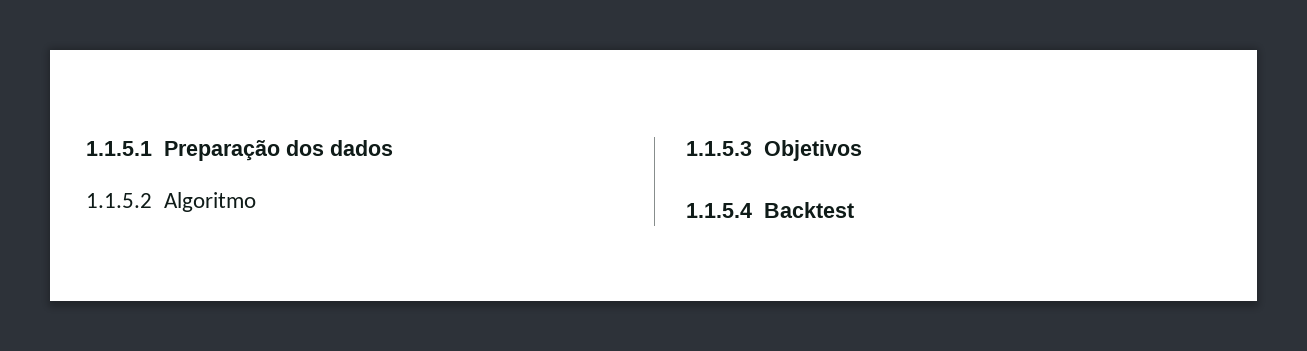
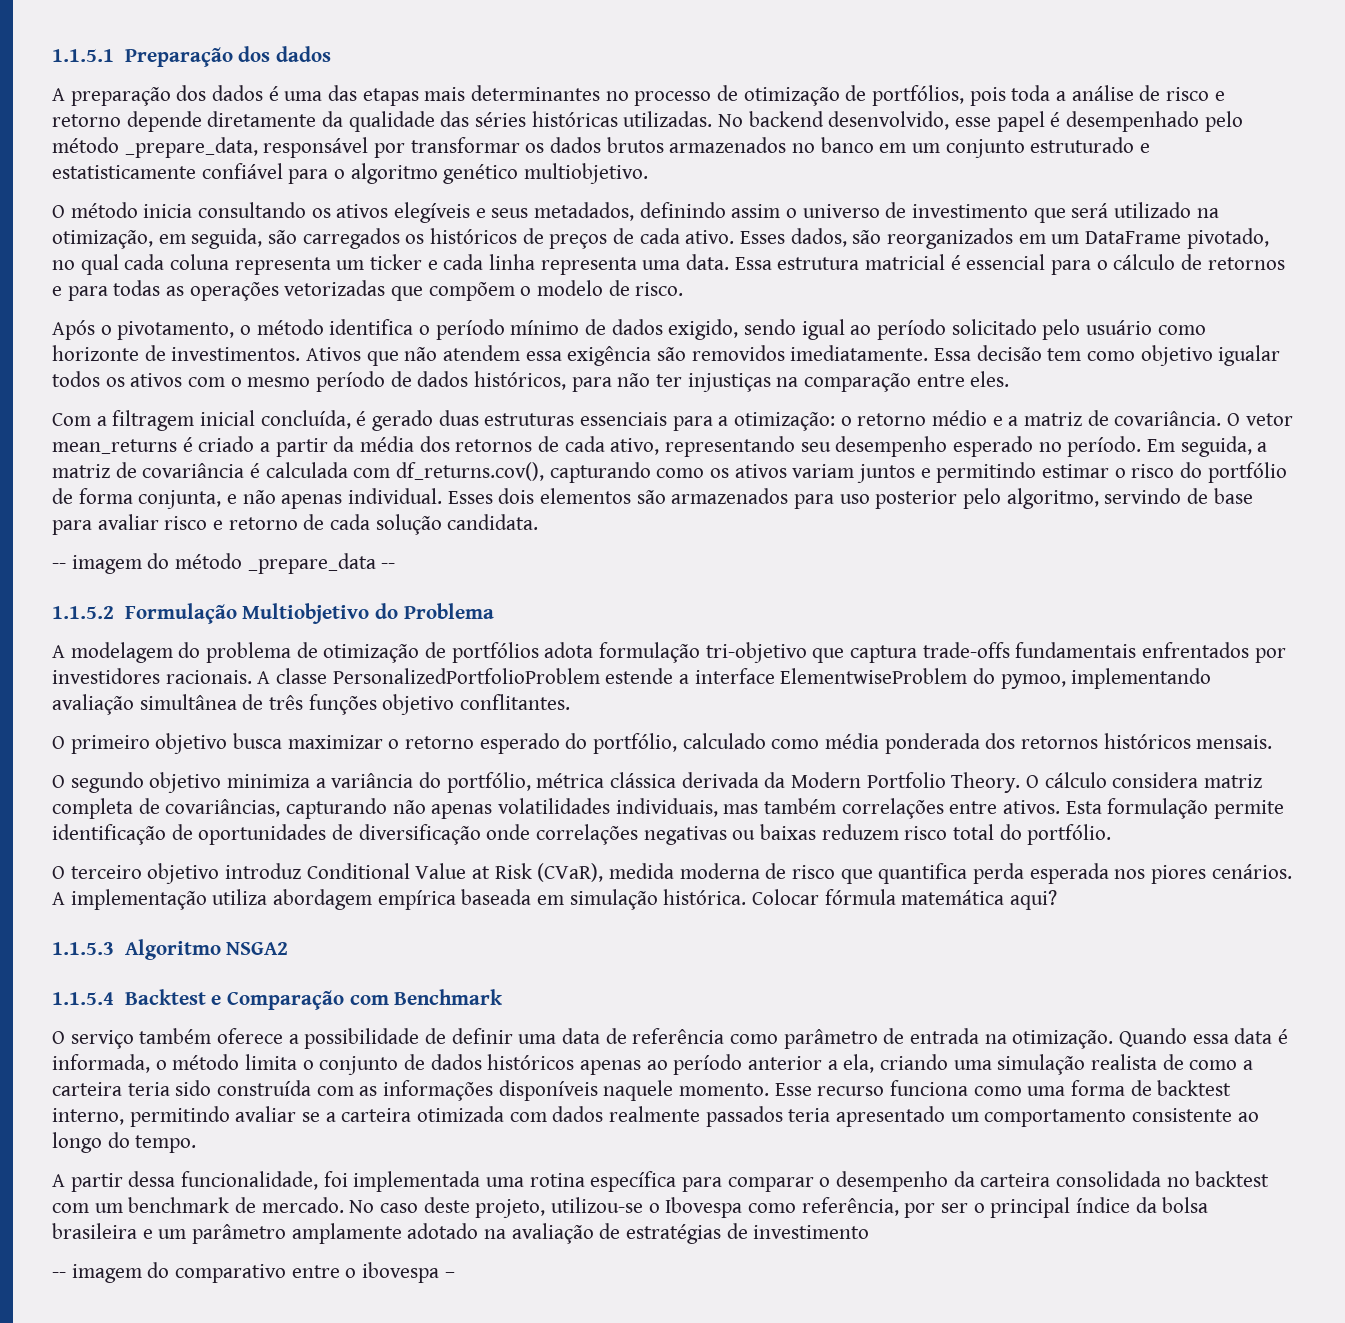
- 1.1.5.2 Algoritmo
- 1.1.5.3 Objetivos
+ A preparação dos dados é uma das etapas mais determinantes no processo de otimização de portfólios, pois toda a análise de risco e retorno depende diretamente da qualidade das séries históricas utilizadas. No backend desenvolvido, esse papel é desempenhado pelo método _prepare_data, responsável por transformar os dados brutos armazenados no banco em um conjunto estruturado e estatisticamente confiável para o algoritmo genético multiobjetivo.
+ O método inicia consultando os ativos elegíveis e seus metadados, definindo assim o universo de investimento que será utilizado na otimização, em seguida, são carregados os históricos de preços de cada ativo. Esses dados, são reorganizados em um DataFrame pivotado, no qual cada coluna representa um ticker e cada linha representa uma data. Essa estrutura matricial é essencial para o cálculo de retornos e para todas as operações vetorizadas que compõem o modelo de risco.
+ Após o pivotamento, o método identifica o período mínimo de dados exigido, sendo igual ao período solicitado pelo usuário como horizonte de investimentos. Ativos que não atendem essa exigência são removidos imediatamente. Essa decisão tem como objetivo igualar todos os ativos com o mesmo período de dados históricos, para não ter injustiças na comparação entre eles.
+ Com a filtragem inicial concluída, é gerado duas estruturas essenciais para a otimização: o retorno médio e a matriz de covariância. O vetor mean_returns é criado a partir da média dos retornos de cada ativo, representando seu desempenho esperado no período. Em seguida, a matriz de covariância é calculada com df_returns.cov(), capturando como os ativos variam juntos e permitindo estimar o risco do portfólio de forma conjunta, e não apenas individual. Esses dois elementos são armazenados para uso posterior pelo algoritmo, servindo de base para avaliar risco e retorno de cada solução candidata.
+ -- imagem do método _prepare_data --
+ 1.1.5.2 Formulação Multiobjetivo do Problema
+ A modelagem do problema de otimização de portfólios adota formulação tri-objetivo que captura trade-offs fundamentais enfrentados por investidores racionais. A classe PersonalizedPortfolioProblem estende a interface ElementwiseProblem do pymoo, implementando avaliação simultânea de três funções objetivo conflitantes.
+ O primeiro objetivo busca maximizar o retorno esperado do portfólio, calculado como média ponderada dos retornos históricos mensais.
+ O segundo objetivo minimiza a variância do portfólio, métrica clássica derivada da Modern Portfolio Theory. O cálculo considera matriz completa de covariâncias, capturando não apenas volatilidades individuais, mas também correlações entre ativos. Esta formulação permite identificação de oportunidades de diversificação onde correlações negativas ou baixas reduzem risco total do portfólio.
+ O terceiro objetivo introduz Conditional Value at Risk (CVaR), medida moderna de risco que quantifica perda esperada nos piores cenários. A implementação utiliza abordagem empírica baseada em simulação histórica. Colocar fórmula matemática aqui?
+ 1.1.5.3 Algoritmo NSGA2
- 1.1.5.4 Backtest
+ 1.1.5.4 Backtest e Comparação com Benchmark
+ O serviço também oferece a possibilidade de definir uma data de referência como parâmetro de entrada na otimização. Quando essa data é informada, o método limita o conjunto de dados históricos apenas ao período anterior a ela, criando uma simulação realista de como a carteira teria sido construída com as informações disponíveis naquele momento. Esse recurso funciona como uma forma de backtest interno, permitindo avaliar se a carteira otimizada com dados realmente passados teria apresentado um comportamento consistente ao longo do tempo.
+ A partir dessa funcionalidade, foi implementada uma rotina específica para comparar o desempenho da carteira consolidada no backtest com um benchmark de mercado. No caso deste projeto, utilizou-se o Ibovespa como referência, por ser o principal índice da bolsa brasileira e um parâmetro amplamente adotado na avaliação de estratégias de investimento
+ -- imagem do comparativo entre o ibovespa –

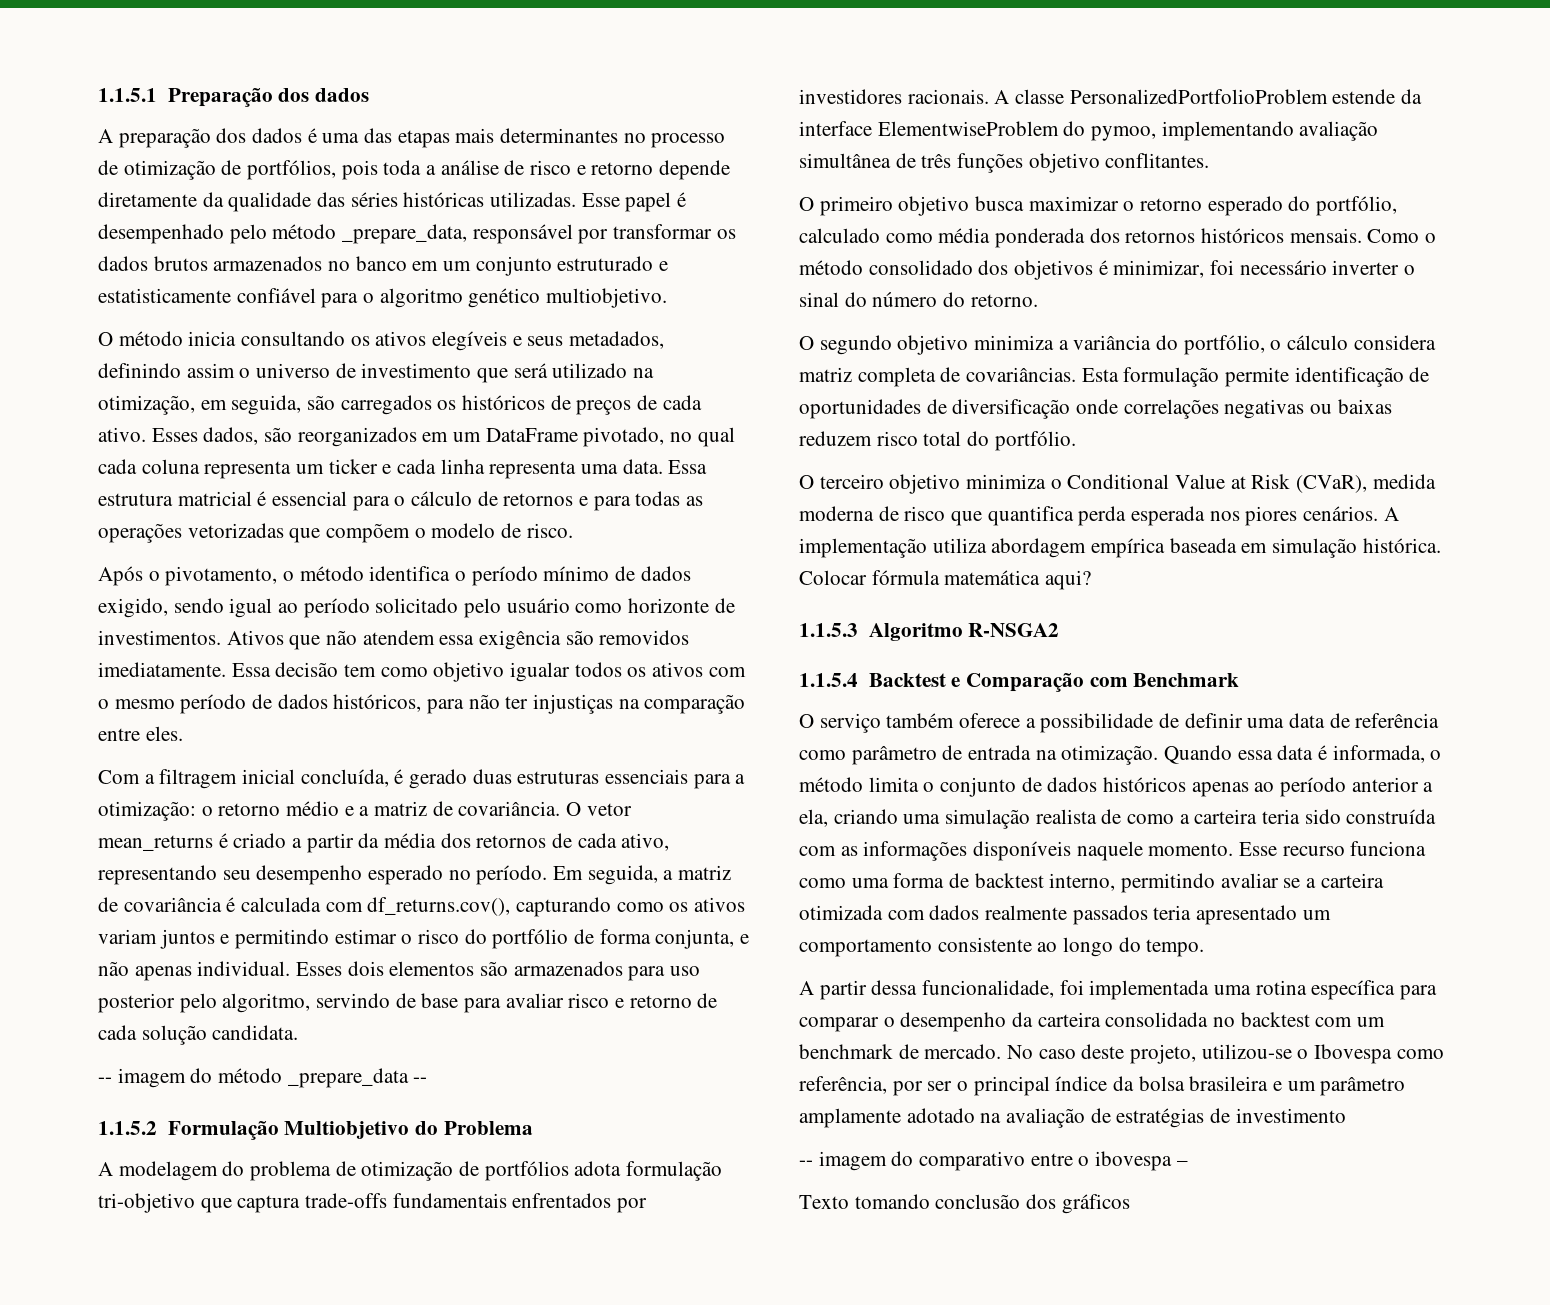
- No backend desenvolvido, esse papel é desempenhado pelo método _prepare_data, responsável por transformar os dados brutos armazenados no banco em um conjunto estruturado e estatisticamente confiável para o algoritmo genético multiobjetivo.
+ Esse papel é desempenhado pelo método _prepare_data, responsável por transformar os dados brutos armazenados no banco em um conjunto estruturado e estatisticamente confiável para o algoritmo genético multiobjetivo.
- A classe PersonalizedPortfolioProblem estende a interface ElementwiseProblem do pymoo, implementando avaliação simultânea de três funções objetivo conflitantes.
+ A classe PersonalizedPortfolioProblem estende da interface ElementwiseProblem do pymoo, implementando avaliação simultânea de três funções objetivo conflitantes.
+ Como o método consolidado dos objetivos é minimizar, foi necessário inverter o sinal do número do retorno.
- O segundo objetivo minimiza a variância do portfólio, métrica clássica derivada da Modern Portfolio Theory. O cálculo considera matriz completa de covariâncias, capturando não apenas volatilidades individuais, mas também correlações entre ativos.
+ O segundo objetivo minimiza a variância do portfólio, o cálculo considera matriz completa de covariâncias.
- O terceiro objetivo introduz Conditional Value at Risk (CVaR), medida moderna de risco que quantifica perda esperada nos piores cenários.
+ O terceiro objetivo minimiza o Conditional Value at Risk (CVaR), medida moderna de risco que quantifica perda esperada nos piores cenários.
- 1.1.5.3 Algoritmo NSGA2
+ 1.1.5.3 Algoritmo R-NSGA2
+ Texto tomando conclusão dos gráficos

